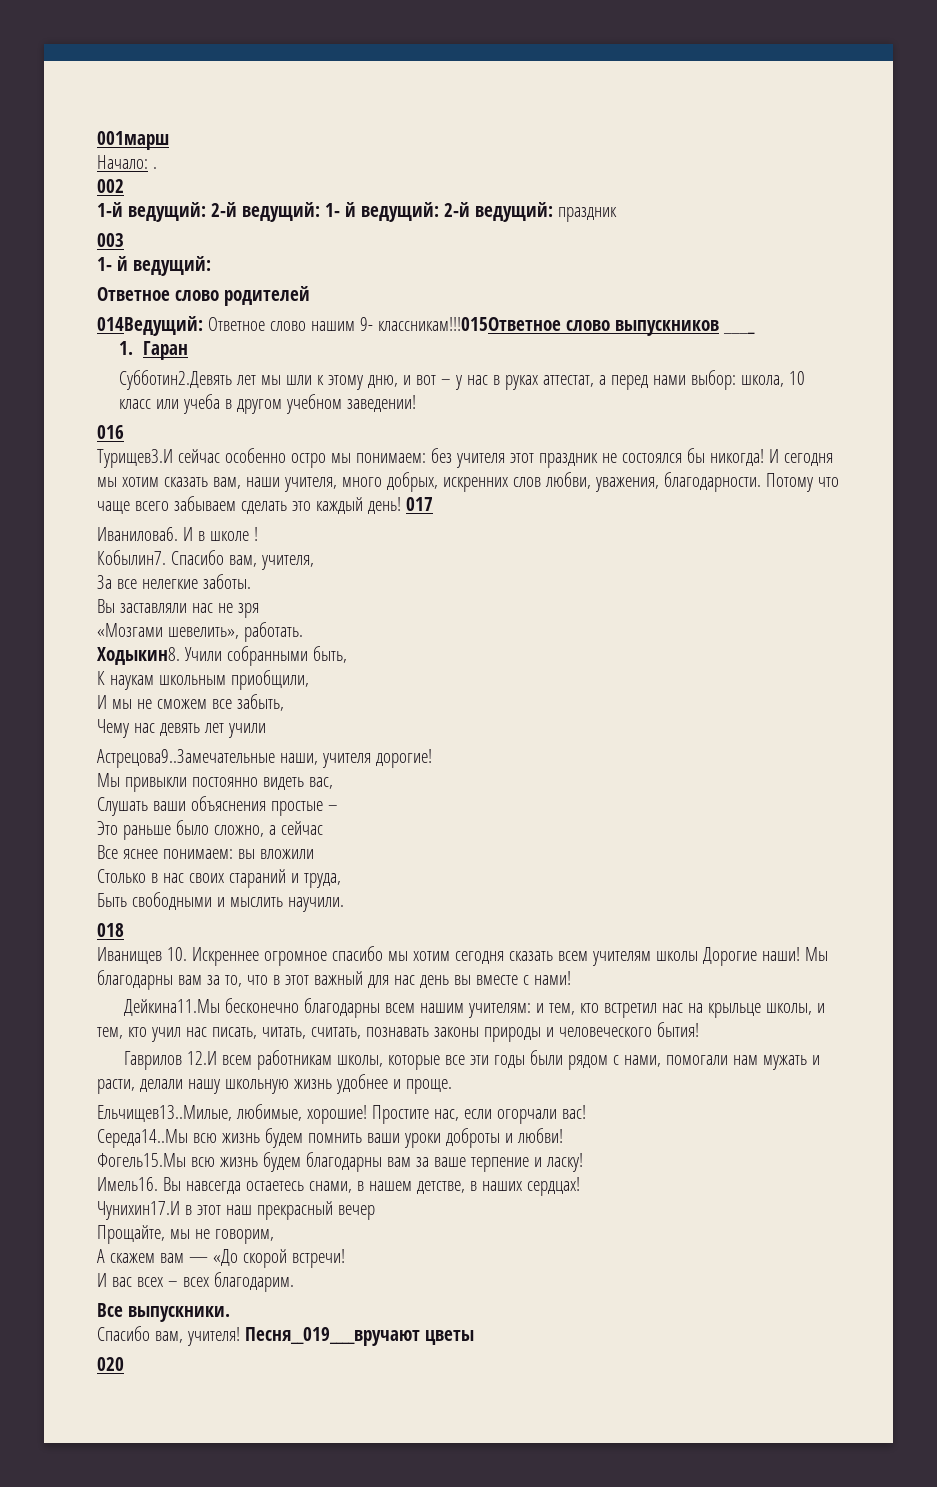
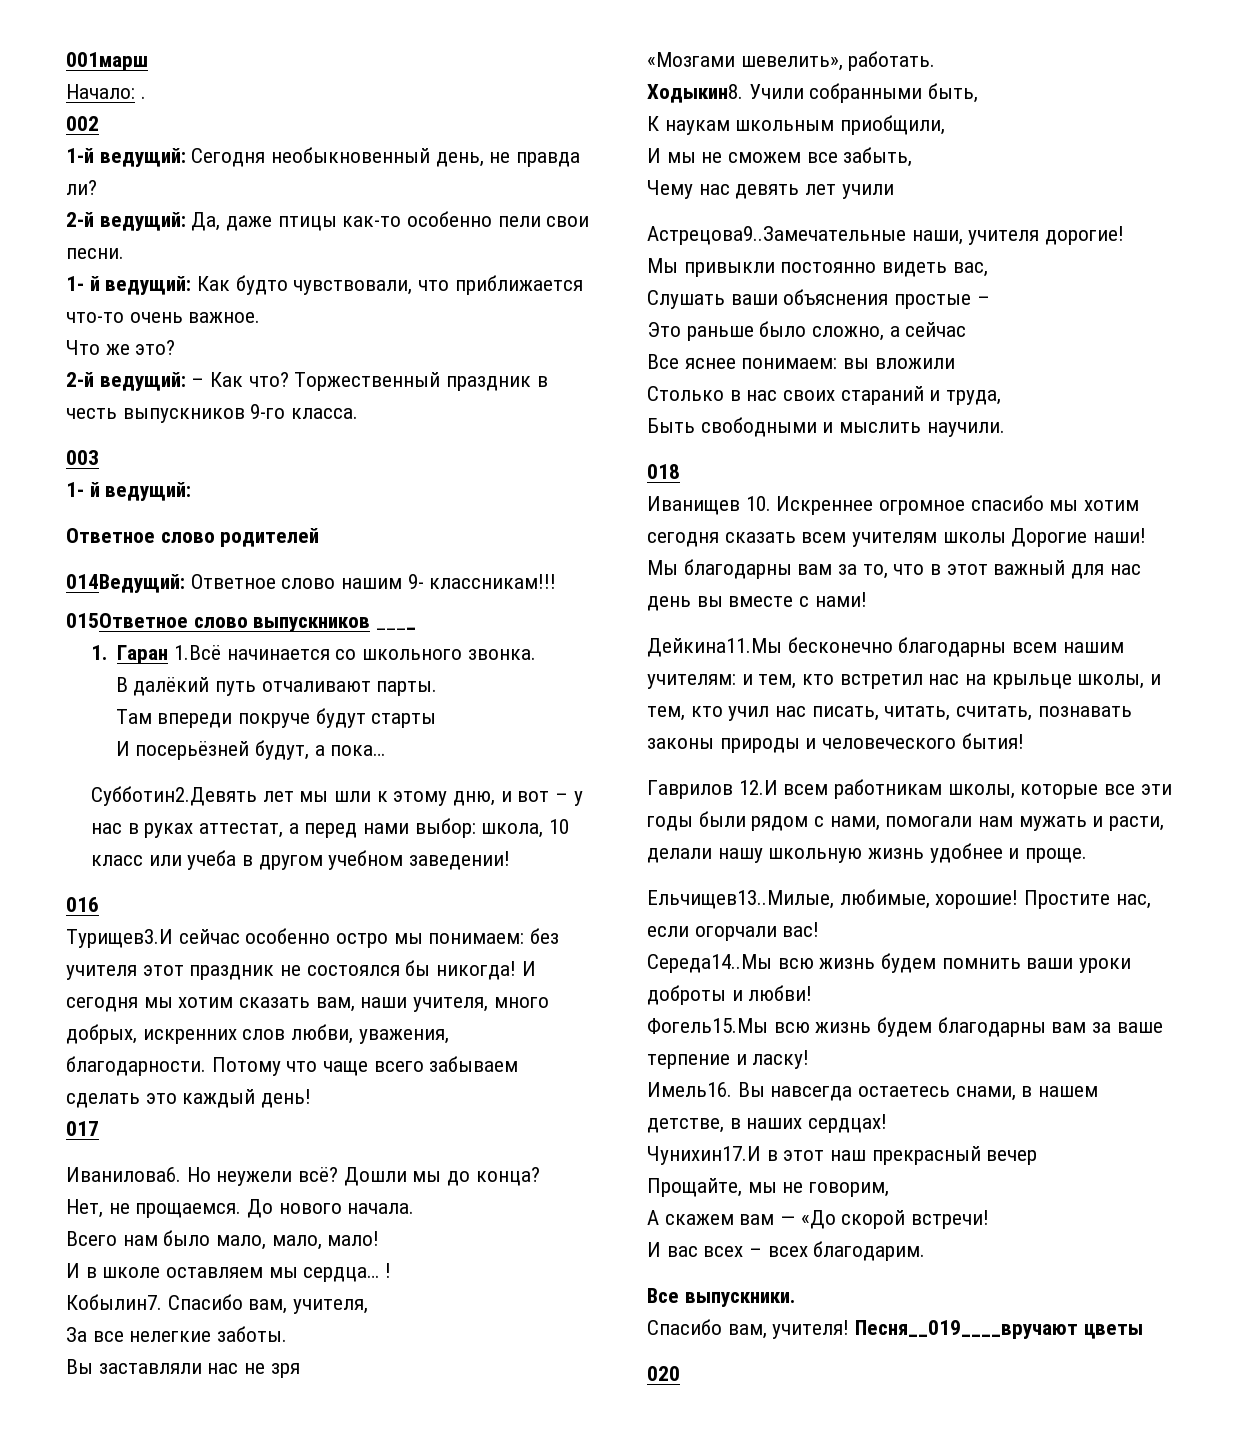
- 1-й ведущий: 2-й ведущий: 1- й ведущий: 2-й ведущий: праздник
+ 1-й ведущий: Сегодня необыкновенный день, не правда ли?
+ 2-й ведущий: Да, даже птицы как-то особенно пели свои песни.
+ 1- й ведущий: Как будто чувствовали, что приближается что-то очень важное.
+ Что же это?
+ 2-й ведущий: – Как что? Торжественный праздник в честь выпускников 9-го класса.
- 014Ведущий: Ответное слово нашим 9- классникам!!!015Ответное слово выпускников ____
+ 014Ведущий: Ответное слово нашим 9- классникам!!!
+ 015Ответное слово выпускников ____
- 1. Гаран
+ 1. Гаран 1.Всё начинается со школьного звонка.
+ В далёкий путь отчаливают парты.
+ Там впереди покруче будут старты
+ И посерьёзней будут, а пока…
- Потому что чаще всего забываем сделать это каждый день! 017
+ Потому что чаще всего забываем сделать это каждый день!
+ 017
- И в школе !
+ Но неужели всё? Дошли мы до конца?
+ Нет, не прощаемся. До нового начала.
+ Всего нам было мало, мало, мало!
+ И в школе оставляем мы сердца… !

